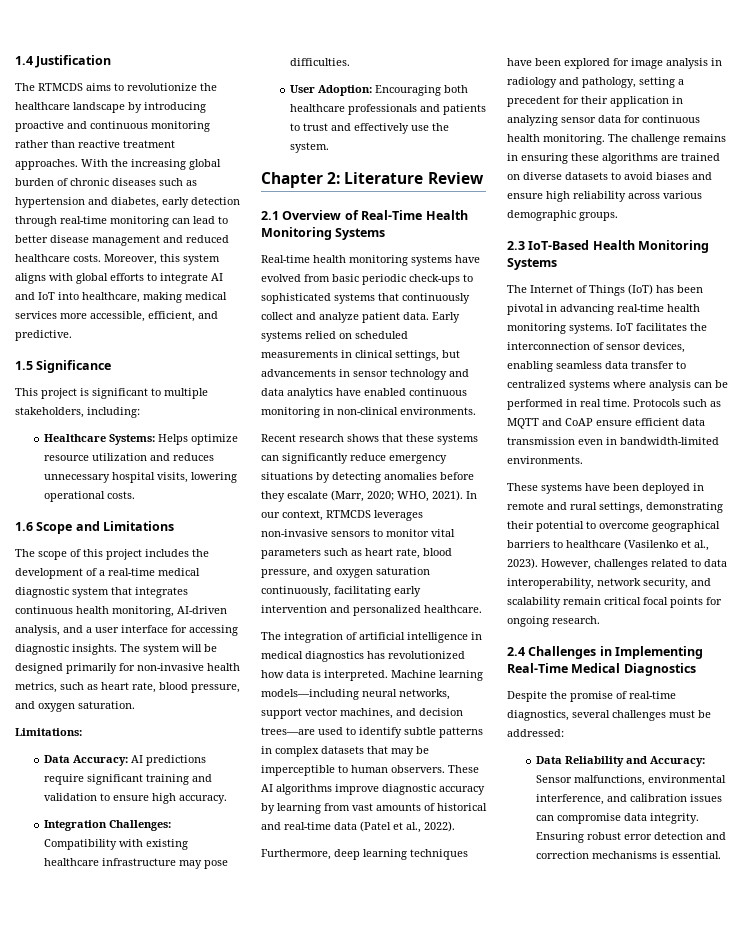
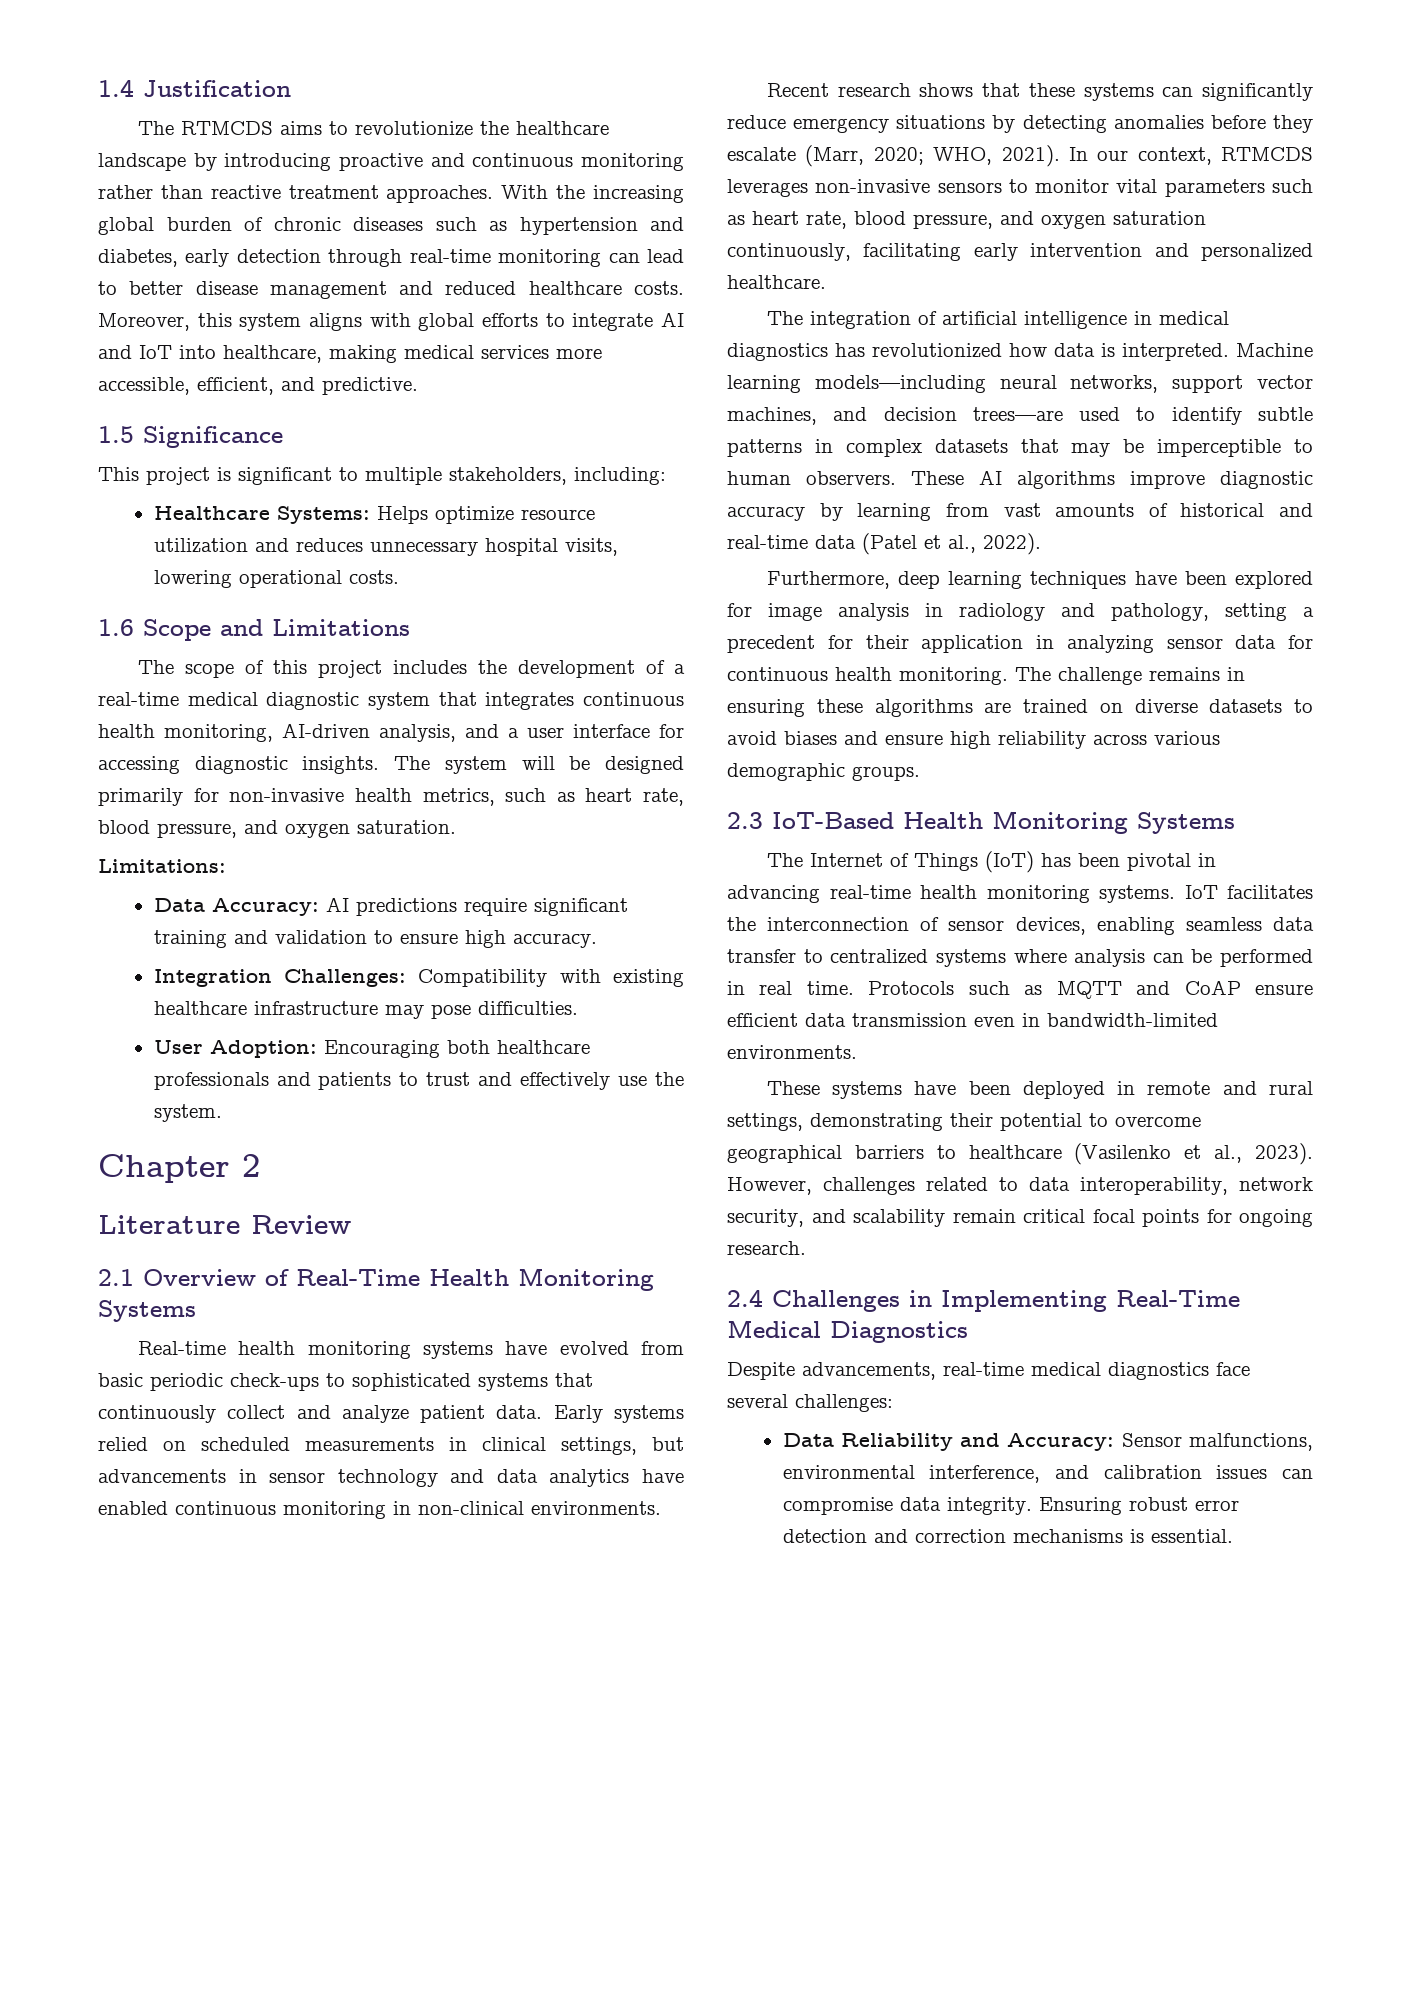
- Chapter 2: Literature Review
+ Chapter 2
+ Literature Review
- Despite the promise of real-time diagnostics, several challenges must be addressed:
+ Despite advancements, real-time medical diagnostics face several challenges:

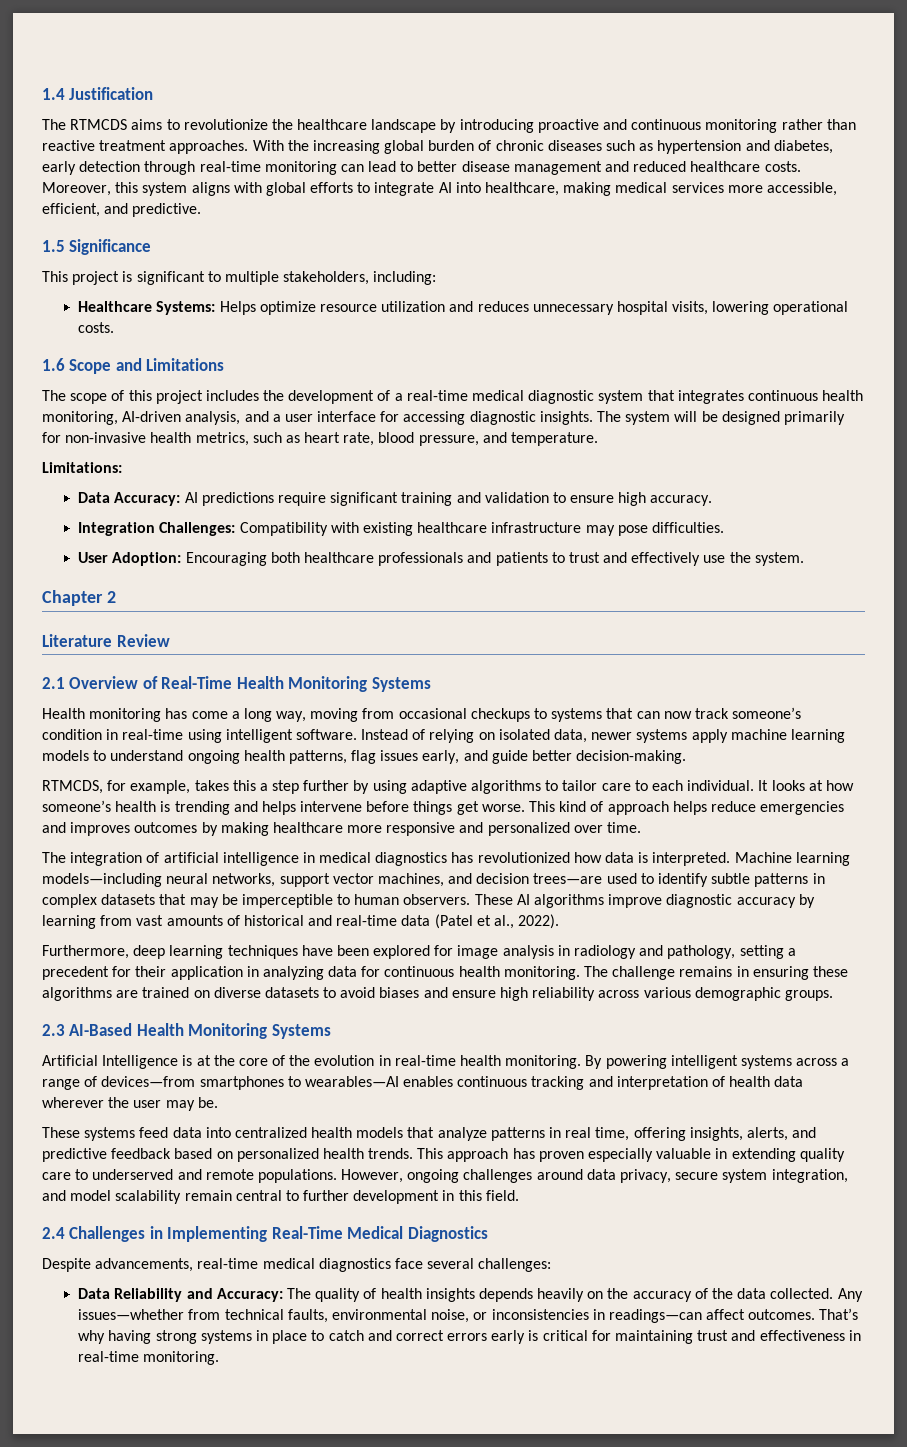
- Moreover, this system aligns with global efforts to integrate AI and IoT into healthcare, making medical services more accessible, efficient, and predictive.
+ Moreover, this system aligns with global efforts to integrate AI into healthcare, making medical services more accessible, efficient, and predictive.
- The system will be designed primarily for non-invasive health metrics, such as heart rate, blood pressure, and oxygen saturation.
+ The system will be designed primarily for non-invasive health metrics, such as heart rate, blood pressure, and temperature.
- Real-time health monitoring systems have evolved from basic periodic check-ups to sophisticated systems that continuously collect and analyze patient data. Early systems relied on scheduled measurements in clinical settings, but advancements in sensor technology and data analytics have enabled continuous monitoring in non-clinical environments.
- Recent research shows that these systems can significantly reduce emergency situations by detecting anomalies before they escalate (Marr, 2020; WHO, 2021). In our context, RTMCDS leverages non-invasive sensors to monitor vital parameters such as heart rate, blood pressure, and oxygen saturation continuously, facilitating early intervention and personalized healthcare.
+ Health monitoring has come a long way, moving from occasional checkups to systems that can now track someone’s condition in real-time using intelligent software. Instead of relying on isolated data, newer systems apply machine learning models to understand ongoing health patterns, flag issues early, and guide better decision-making.
+ RTMCDS, for example, takes this a step further by using adaptive algorithms to tailor care to each individual. It looks at how someone’s health is trending and helps intervene before things get worse. This kind of approach helps reduce emergencies and improves outcomes by making healthcare more responsive and personalized over time.
- Furthermore, deep learning techniques have been explored for image analysis in radiology and pathology, setting a precedent for their application in analyzing sensor data for continuous health monitoring.
+ Furthermore, deep learning techniques have been explored for image analysis in radiology and pathology, setting a precedent for their application in analyzing data for continuous health monitoring.
- 2.3 IoT-Based Health Monitoring Systems
- The Internet of Things (IoT) has been pivotal in advancing real-time health monitoring systems. IoT facilitates the interconnection of sensor devices, enabling seamless data transfer to centralized systems where analysis can be performed in real time. Protocols such as MQTT and CoAP ensure efficient data transmission even in bandwidth-limited environments.
- These systems have been deployed in remote and rural settings, demonstrating their potential to overcome geographical barriers to healthcare (Vasilenko et al., 2023). However, challenges related to data interoperability, network security, and scalability remain critical focal points for ongoing research.
+ 2.3 AI-Based Health Monitoring Systems
+ Artificial Intelligence is at the core of the evolution in real-time health monitoring. By powering intelligent systems across a range of devices—from smartphones to wearables—AI enables continuous tracking and interpretation of health data wherever the user may be.
+ These systems feed data into centralized health models that analyze patterns in real time, offering insights, alerts, and predictive feedback based on personalized health trends. This approach has proven especially valuable in extending quality care to underserved and remote populations. However, ongoing challenges around data privacy, secure system integration, and model scalability remain central to further development in this field.
- Data Reliability and Accuracy: Sensor malfunctions, environmental interference, and calibration issues can compromise data integrity. Ensuring robust error detection and correction mechanisms is essential.
+ Data Reliability and Accuracy: The quality of health insights depends heavily on the accuracy of the data collected. Any issues—whether from technical faults, environmental noise, or inconsistencies in readings—can affect outcomes. That’s why having strong systems in place to catch and correct errors early is critical for maintaining trust and effectiveness in real-time monitoring.

